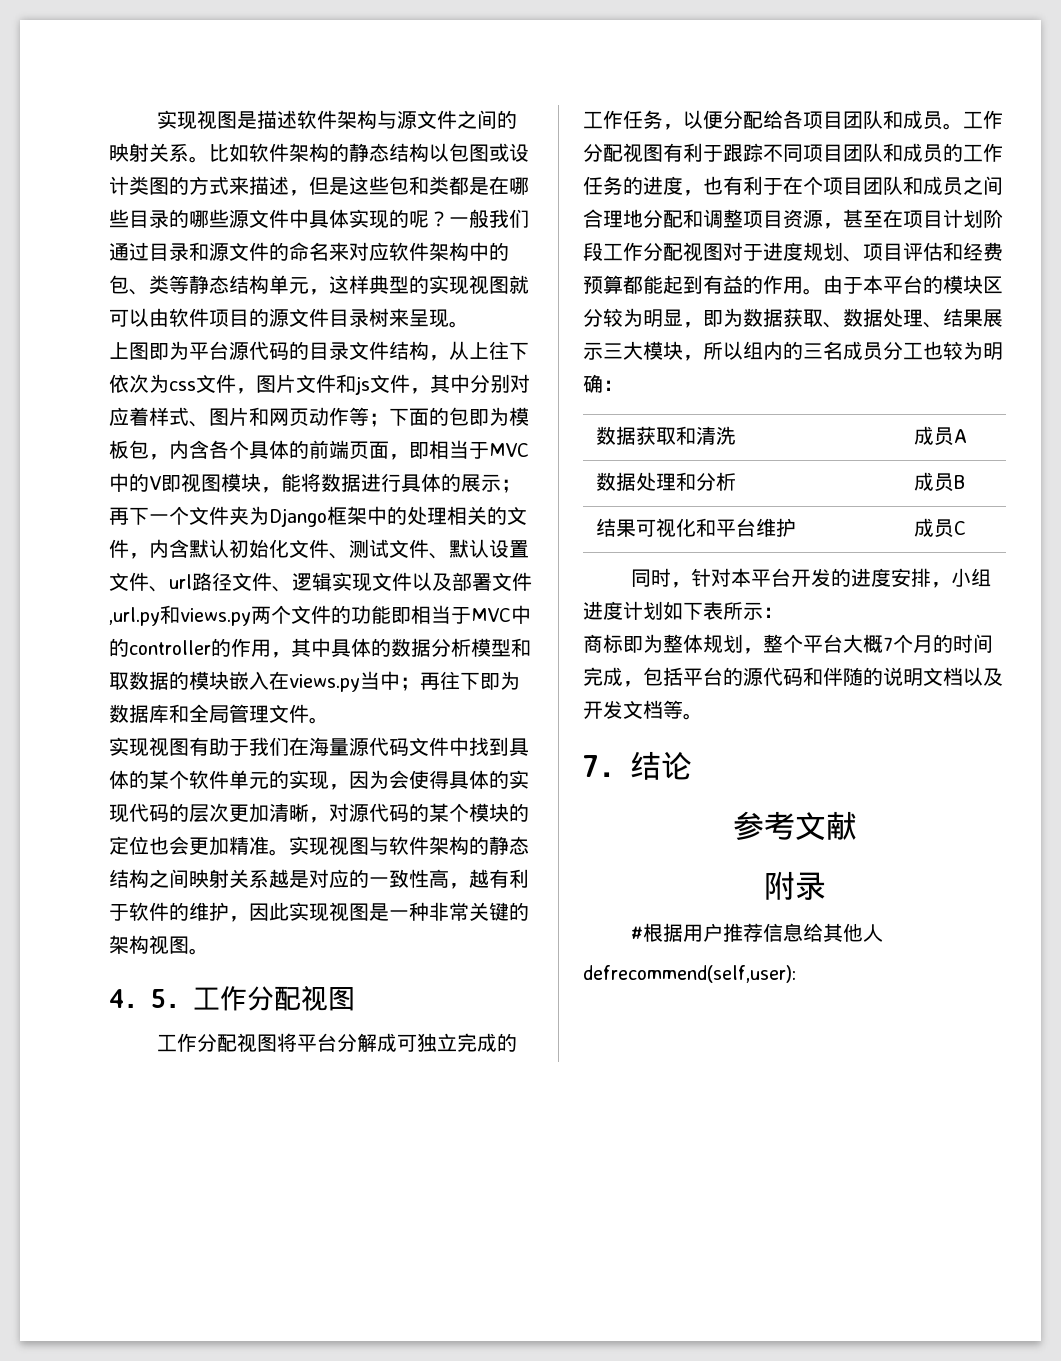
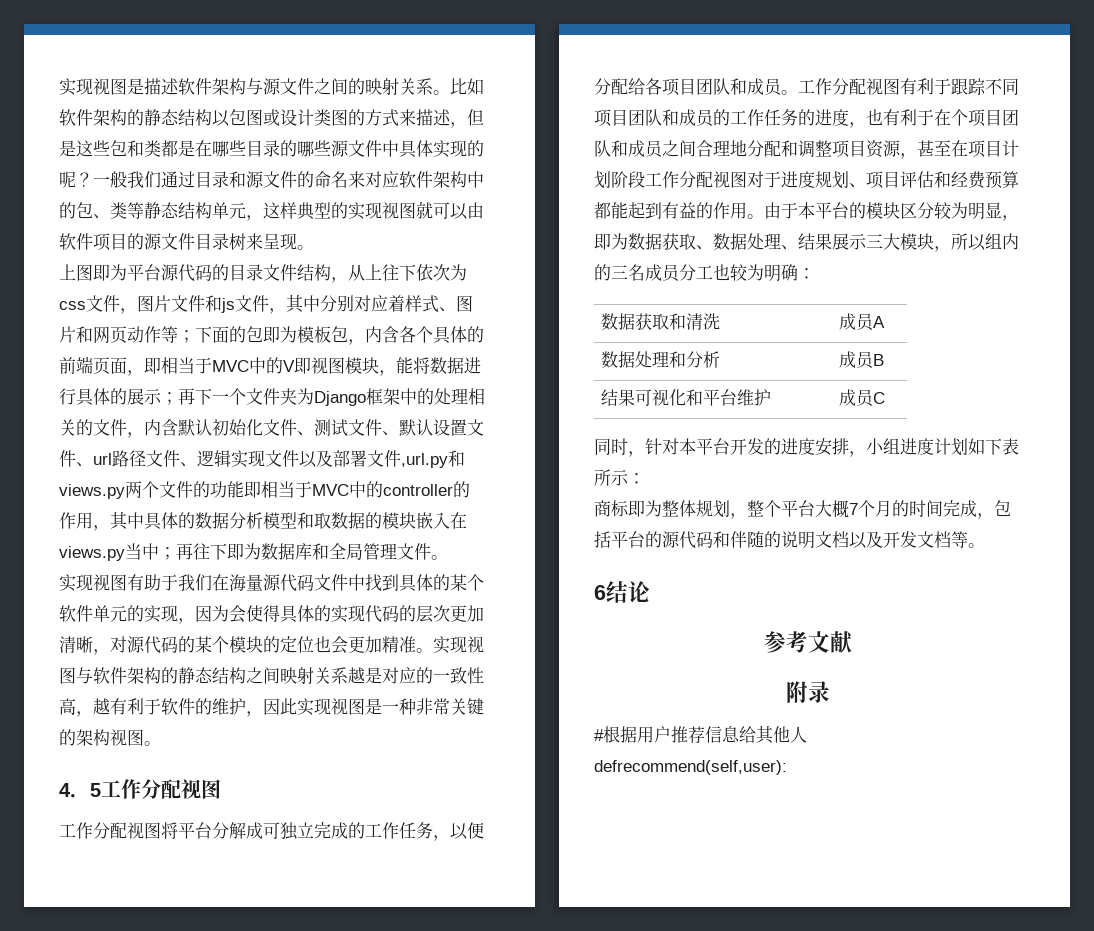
- 4．5．工作分配视图
+ 4．5工作分配视图
- 7．结论
+ 6结论

